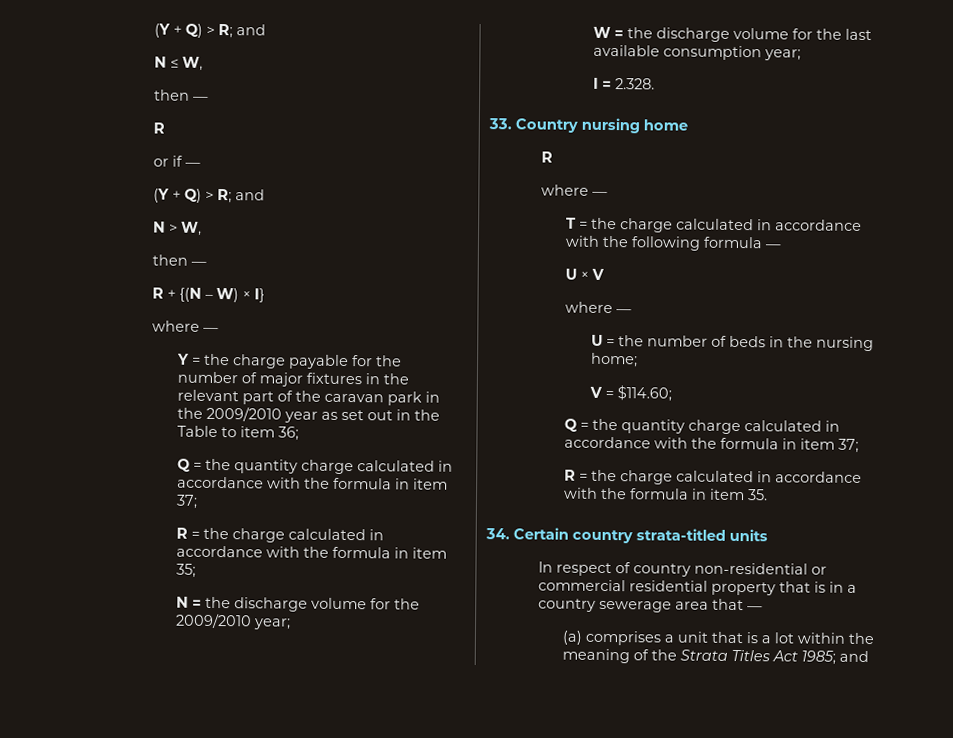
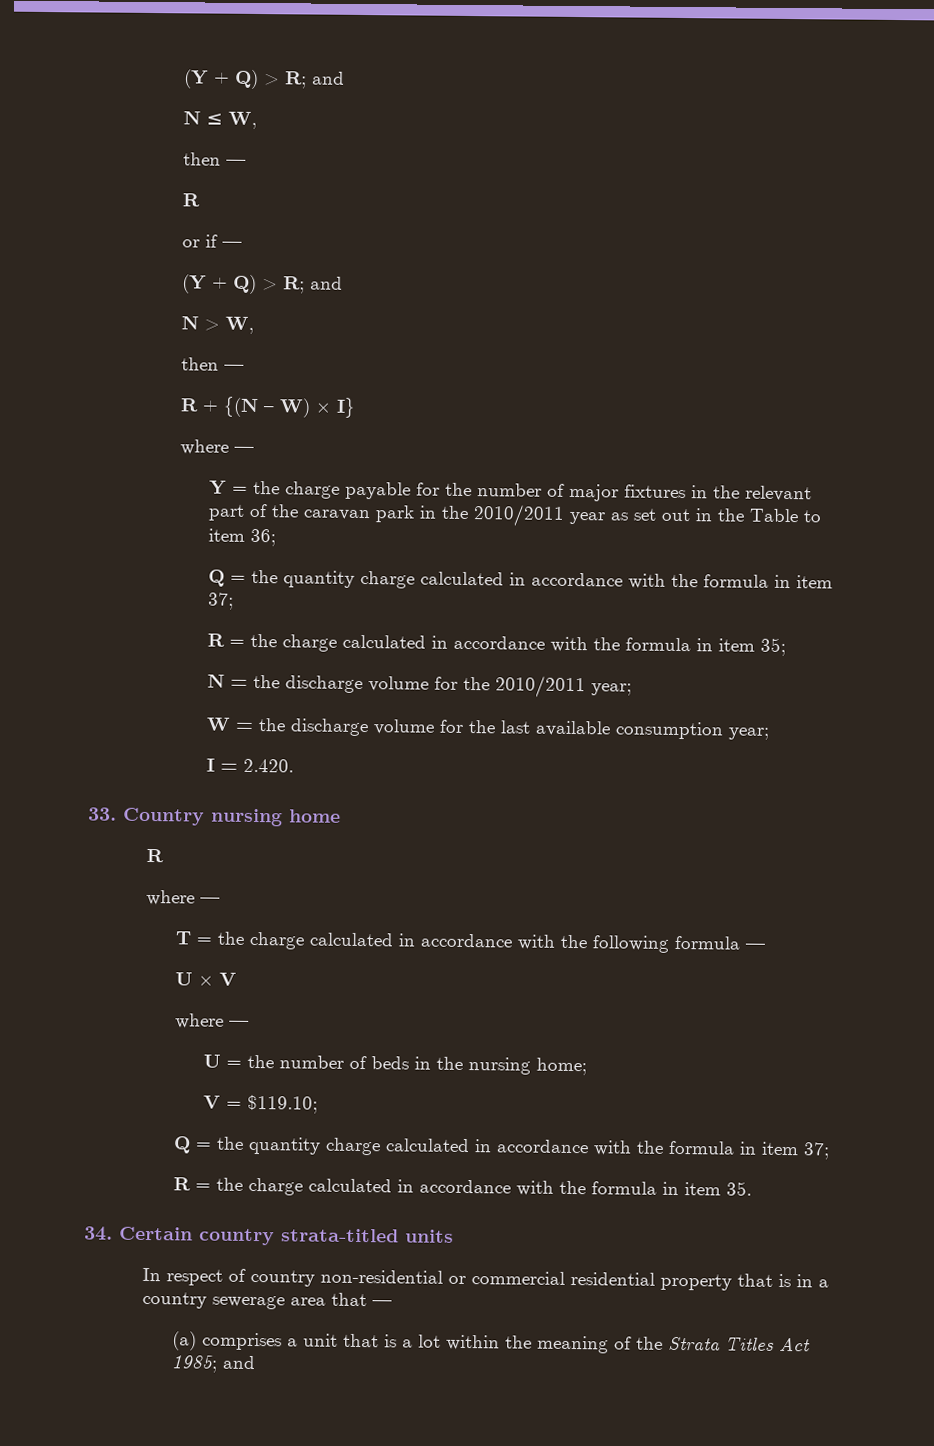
- Y = the charge payable for the number of major fixtures in the relevant part of the caravan park in the 2009/2010 year as set out in the Table to item 36;
+ Y = the charge payable for the number of major fixtures in the relevant part of the caravan park in the 2010/2011 year as set out in the Table to item 36;
- N = the discharge volume for the 2009/2010 year;
+ N = the discharge volume for the 2010/2011 year;
- I = 2.328.
+ I = 2.420.
- V = $114.60;
+ V = $119.10;

